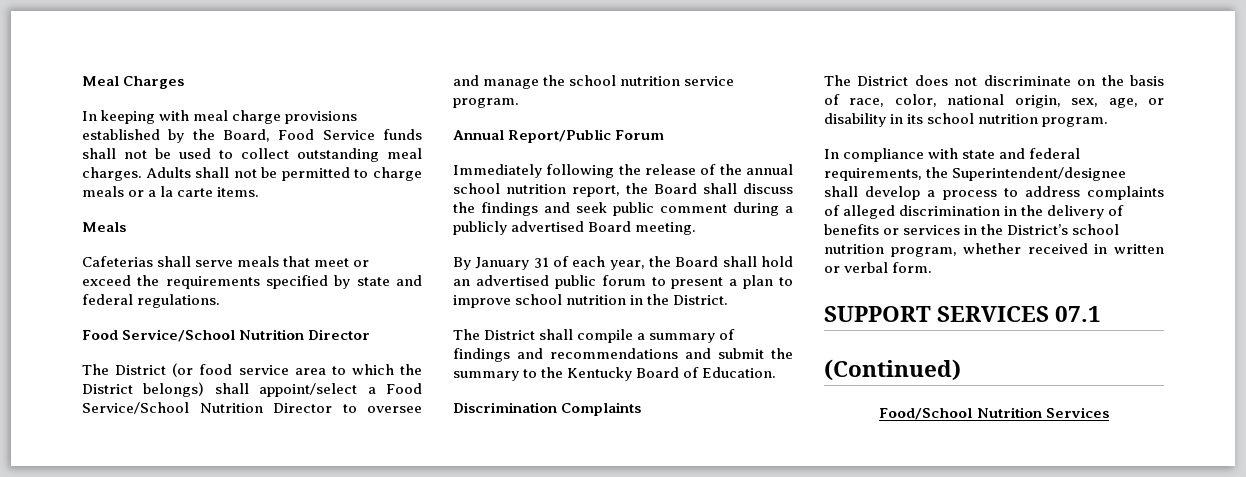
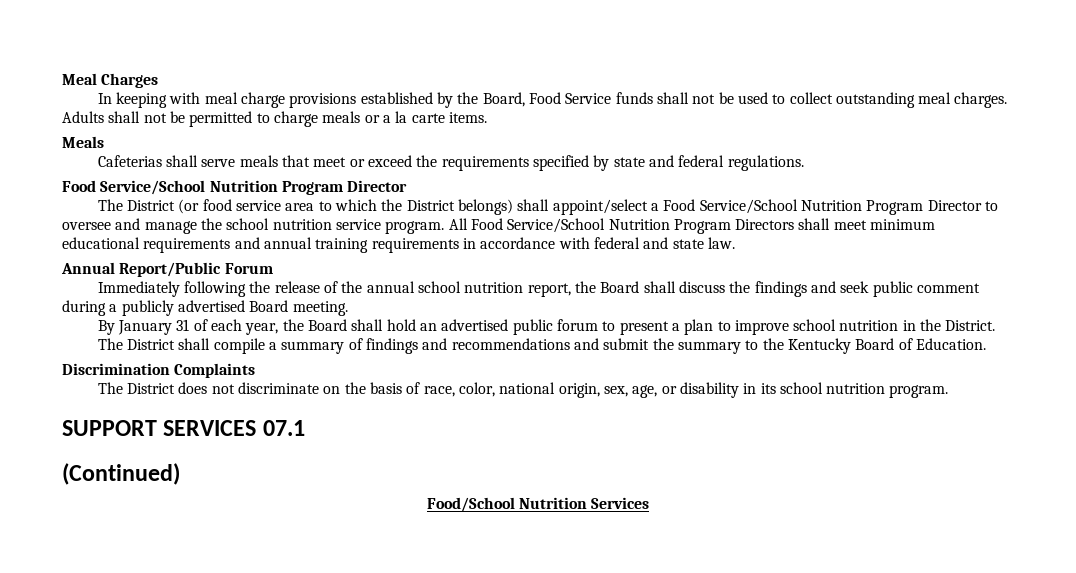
  Cafeterias shall serve meals that meet or exceed the requirements specified by state and federal regulations.
- Food Service/School Nutrition Director
+ Food Service/School Nutrition Program Director
- The District (or food service area to which the District belongs) shall appoint/select a Food Service/School Nutrition Director to oversee and manage the school nutrition service program.
+ The District (or food service area to which the District belongs) shall appoint/select a Food Service/School Nutrition Program Director to oversee and manage the school nutrition service program. All Food Service/School Nutrition Program Directors shall meet minimum educational requirements and annual training requirements in accordance with federal and state law.
- In compliance with state and federal requirements, the Superintendent/designee shall develop a process to address complaints of alleged discrimination in the delivery of benefits or services in the District’s school nutrition program, whether received in written or verbal form.

